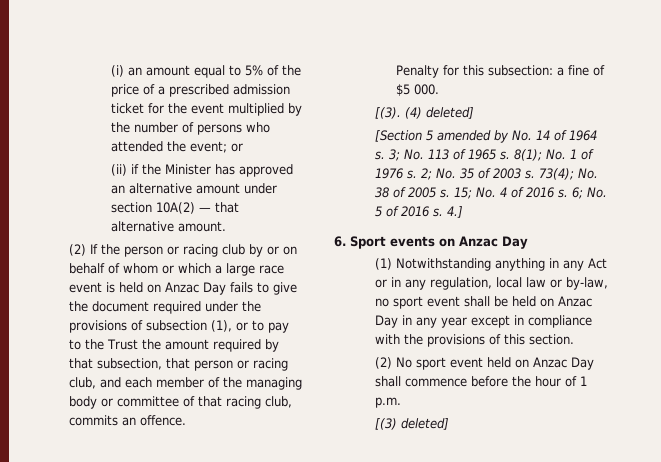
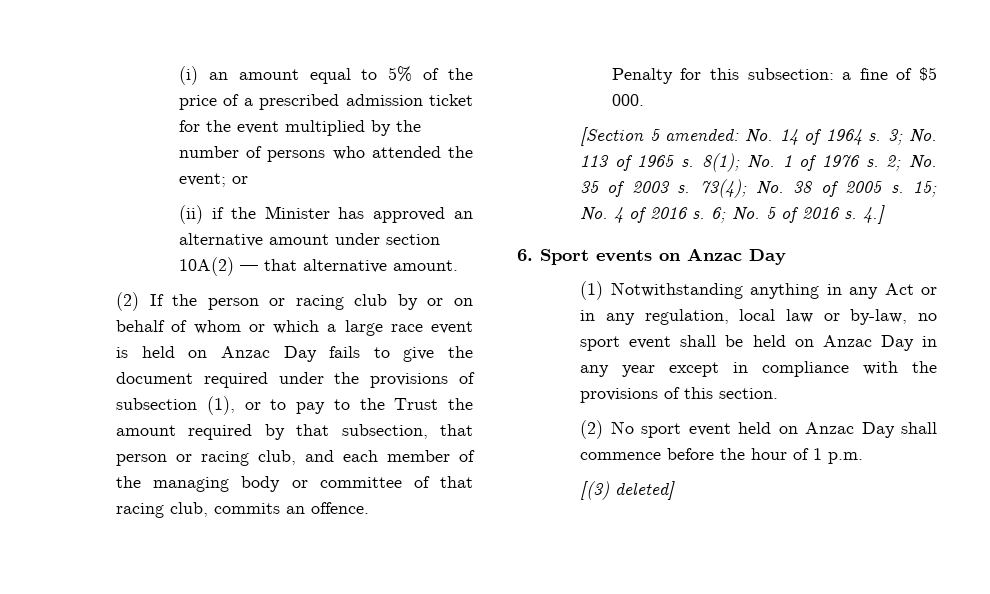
- [(3). (4) deleted]
- [Section 5 amended by No. 14 of 1964 s.
+ [Section 5 amended: No. 14 of 1964 s.

